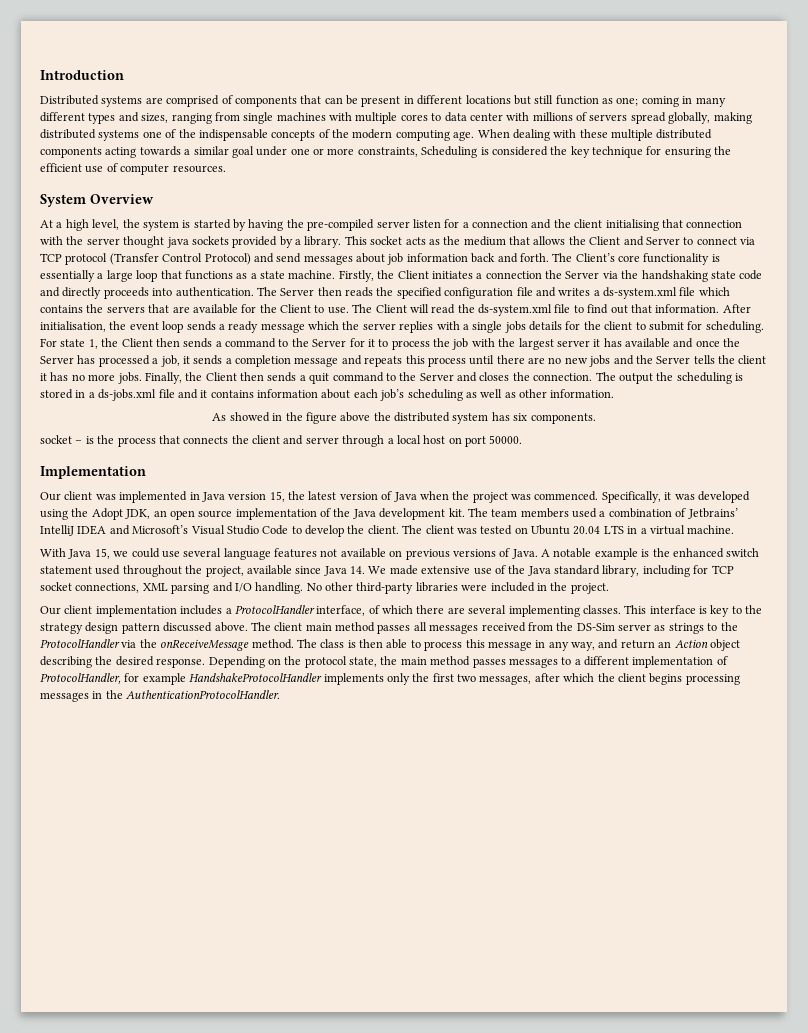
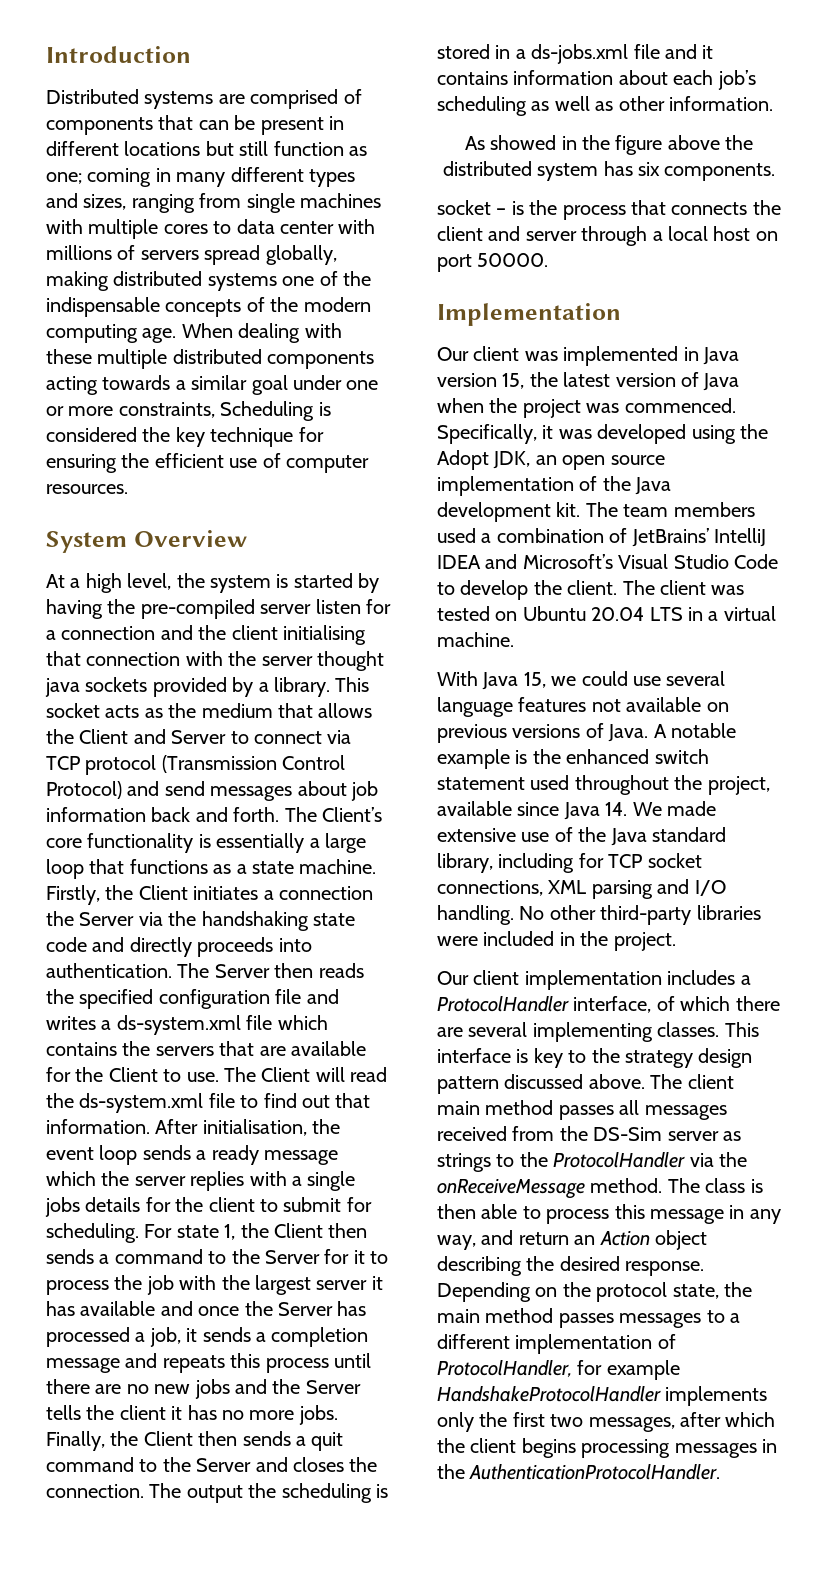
- This socket acts as the medium that allows the Client and Server to connect via TCP protocol (Transfer Control Protocol) and send messages about job information back and forth.
+ This socket acts as the medium that allows the Client and Server to connect via TCP protocol (Transmission Control Protocol) and send messages about job information back and forth.
- The team members used a combination of Jetbrains’ IntelliJ IDEA and Microsoft’s Visual Studio Code to develop the client.
+ The team members used a combination of JetBrains’ IntelliJ IDEA and Microsoft’s Visual Studio Code to develop the client.

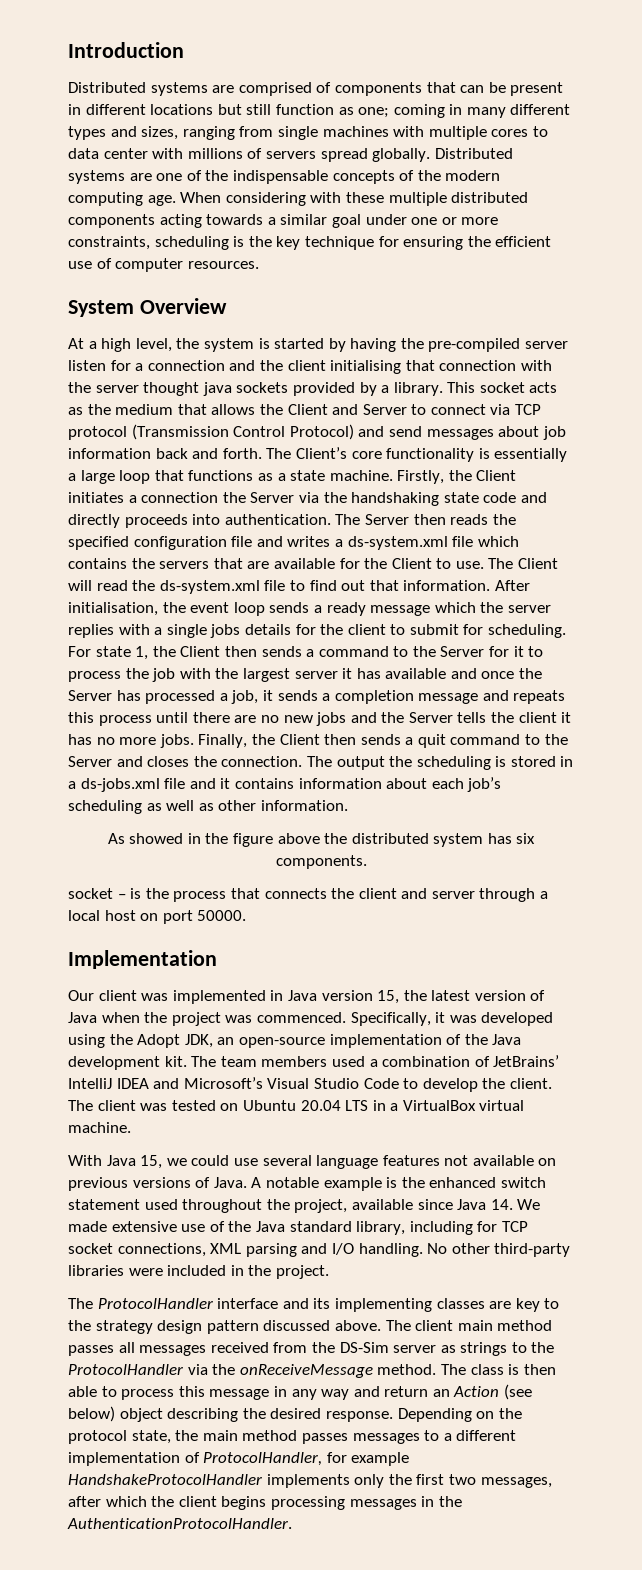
- Distributed systems are comprised of components that can be present in different locations but still function as one; coming in many different types and sizes, ranging from single machines with multiple cores to data center with millions of servers spread globally, making distributed systems one of the indispensable concepts of the modern computing age.
+ Distributed systems are comprised of components that can be present in different locations but still function as one; coming in many different types and sizes, ranging from single machines with multiple cores to data center with millions of servers spread globally. Distributed systems are one of the indispensable concepts of the modern computing age.
- When dealing with these multiple distributed components acting towards a similar goal under one or more constraints, Scheduling is considered the key technique for ensuring the efficient use of computer resources.
+ When considering with these multiple distributed components acting towards a similar goal under one or more constraints, scheduling is the key technique for ensuring the efficient use of computer resources.
- Specifically, it was developed using the Adopt JDK, an open source implementation of the Java development kit.
+ Specifically, it was developed using the Adopt JDK, an open-source implementation of the Java development kit.
- The client was tested on Ubuntu 20.04 LTS in a virtual machine.
+ The client was tested on Ubuntu 20.04 LTS in a VirtualBox virtual machine.
- Our client implementation includes a ProtocolHandler interface, of which there are several implementing classes. This interface is key to the strategy design pattern discussed above.
+ The ProtocolHandler interface and its implementing classes are key to the strategy design pattern discussed above.
- The class is then able to process this message in any way, and return an Action object describing the desired response.
+ The class is then able to process this message in any way and return an Action (see below) object describing the desired response.

